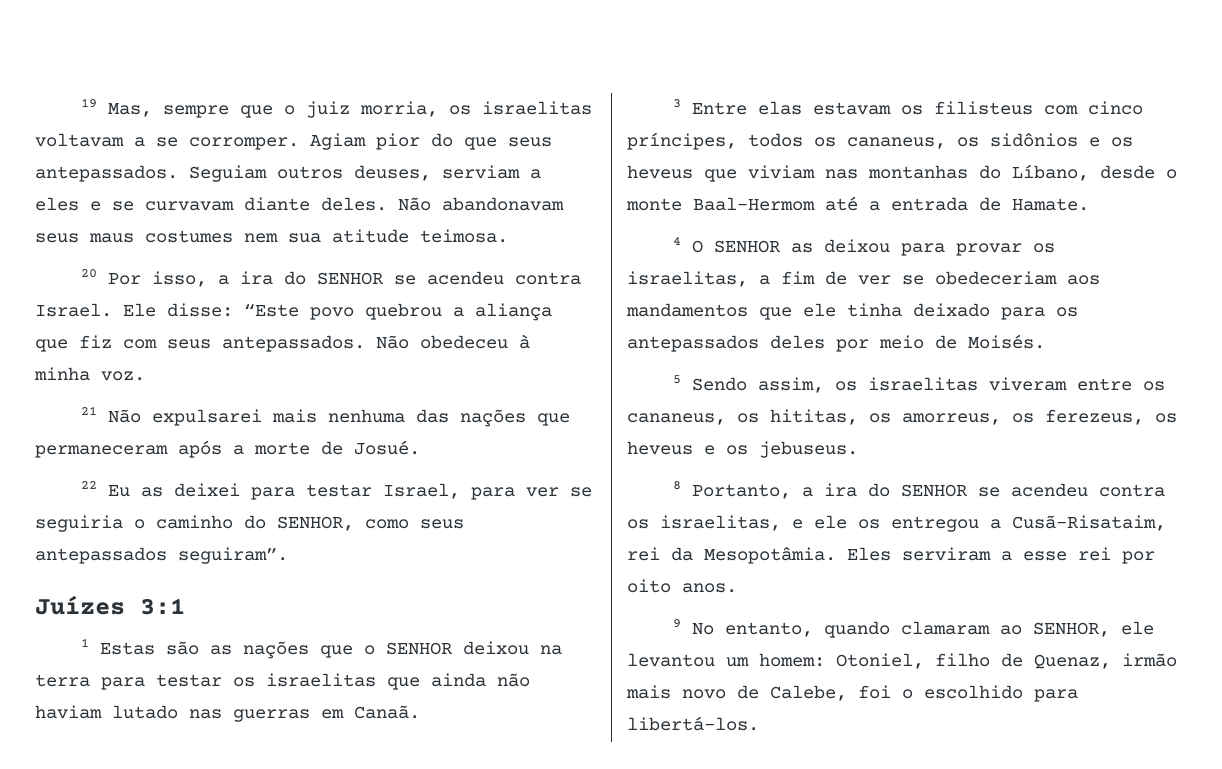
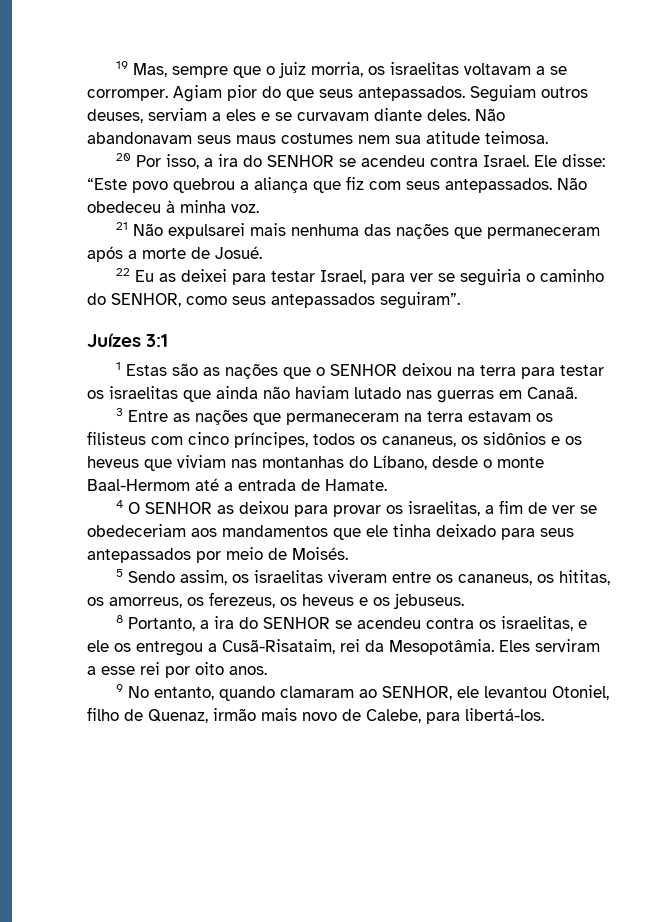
- 3 Entre elas estavam os filisteus com cinco príncipes, todos os cananeus, os sidônios e os heveus que viviam nas montanhas do Líbano, desde o monte Baal-Hermom até a entrada de Hamate.
+ 3 Entre as nações que permaneceram na terra estavam os filisteus com cinco príncipes, todos os cananeus, os sidônios e os heveus que viviam nas montanhas do Líbano, desde o monte Baal-Hermom até a entrada de Hamate.
- 4 O SENHOR as deixou para provar os israelitas, a fim de ver se obedeceriam aos mandamentos que ele tinha deixado para os antepassados deles por meio de Moisés.
+ 4 O SENHOR as deixou para provar os israelitas, a fim de ver se obedeceriam aos mandamentos que ele tinha deixado para seus antepassados por meio de Moisés.
- 9 No entanto, quando clamaram ao SENHOR, ele levantou um homem: Otoniel, filho de Quenaz, irmão mais novo de Calebe, foi o escolhido para libertá-los.
+ 9 No entanto, quando clamaram ao SENHOR, ele levantou Otoniel, filho de Quenaz, irmão mais novo de Calebe, para libertá-los.

